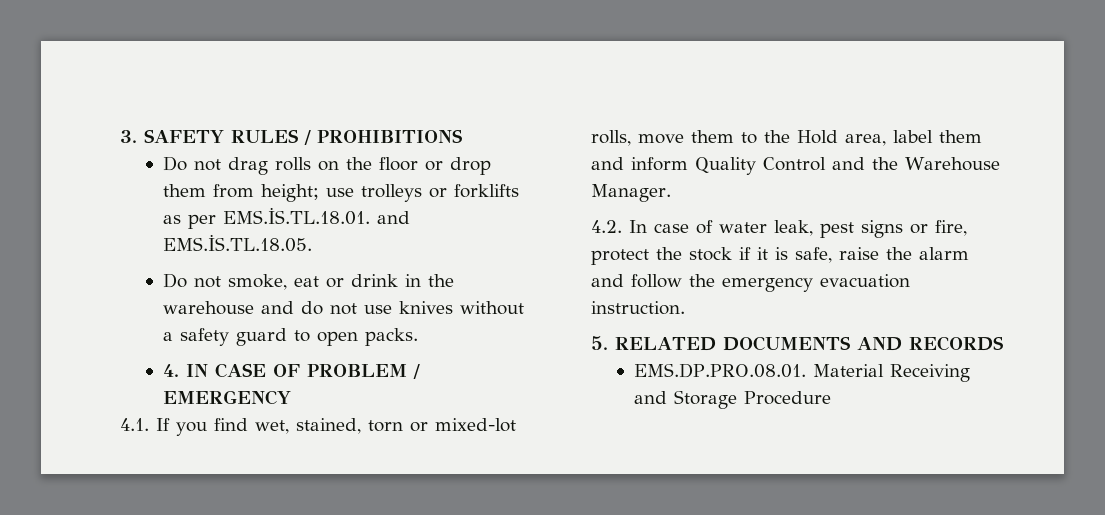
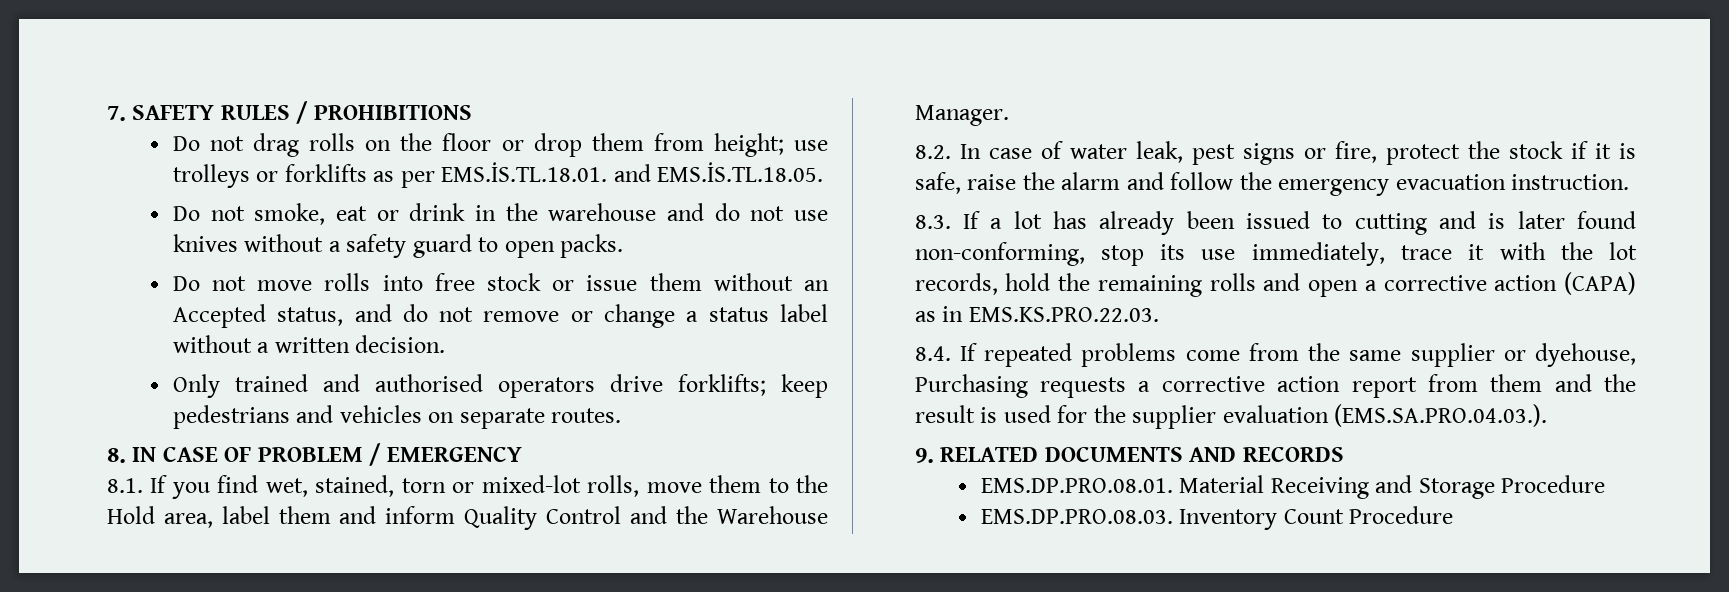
- 3. SAFETY RULES / PROHIBITIONS
+ 7. SAFETY RULES / PROHIBITIONS
- 4. IN CASE OF PROBLEM / EMERGENCY
+ Do not move rolls into free stock or issue them without an Accepted status, and do not remove or change a status label without a written decision.
+ Only trained and authorised operators drive forklifts; keep pedestrians and vehicles on separate routes.
+ 8. IN CASE OF PROBLEM / EMERGENCY
- 4.1. If you find wet, stained, torn or mixed-lot rolls, move them to the Hold area, label them and inform Quality Control and the Warehouse Manager.
+ 8.1. If you find wet, stained, torn or mixed-lot rolls, move them to the Hold area, label them and inform Quality Control and the Warehouse Manager.
- 4.2. In case of water leak, pest signs or fire, protect the stock if it is safe, raise the alarm and follow the emergency evacuation instruction.
+ 8.2. In case of water leak, pest signs or fire, protect the stock if it is safe, raise the alarm and follow the emergency evacuation instruction.
- 5. RELATED DOCUMENTS AND RECORDS
+ 8.3. If a lot has already been issued to cutting and is later found non-conforming, stop its use immediately, trace it with the lot records, hold the remaining rolls and open a corrective action (CAPA) as in EMS.KS.PRO.22.03.
+ 8.4. If repeated problems come from the same supplier or dyehouse, Purchasing requests a corrective action report from them and the result is used for the supplier evaluation (EMS.SA.PRO.04.03.).
+ 9. RELATED DOCUMENTS AND RECORDS
+ EMS.DP.PRO.08.03. Inventory Count Procedure

